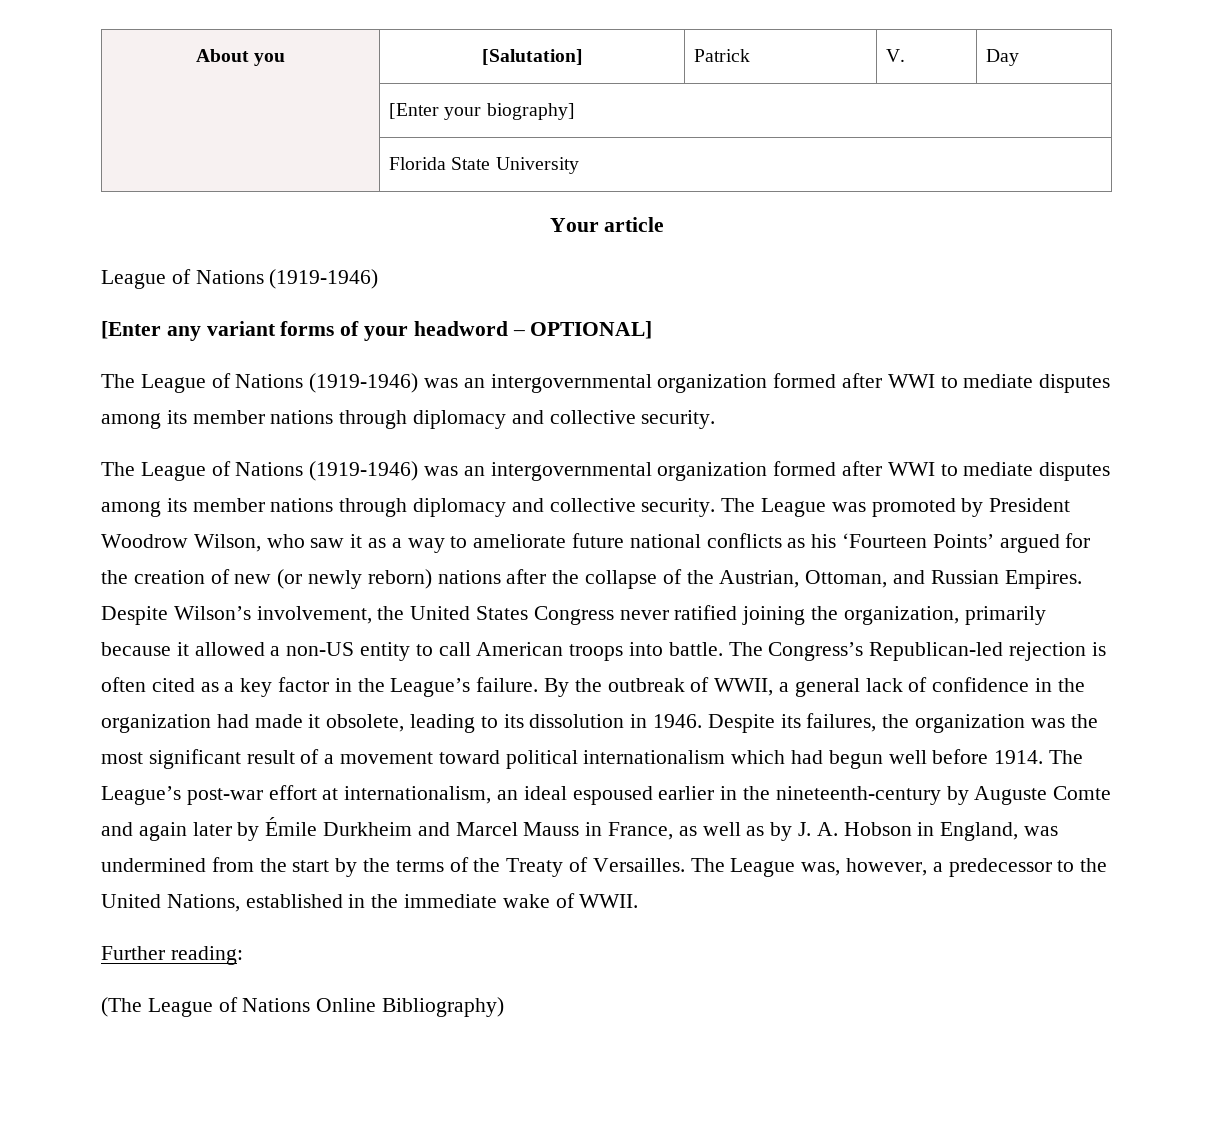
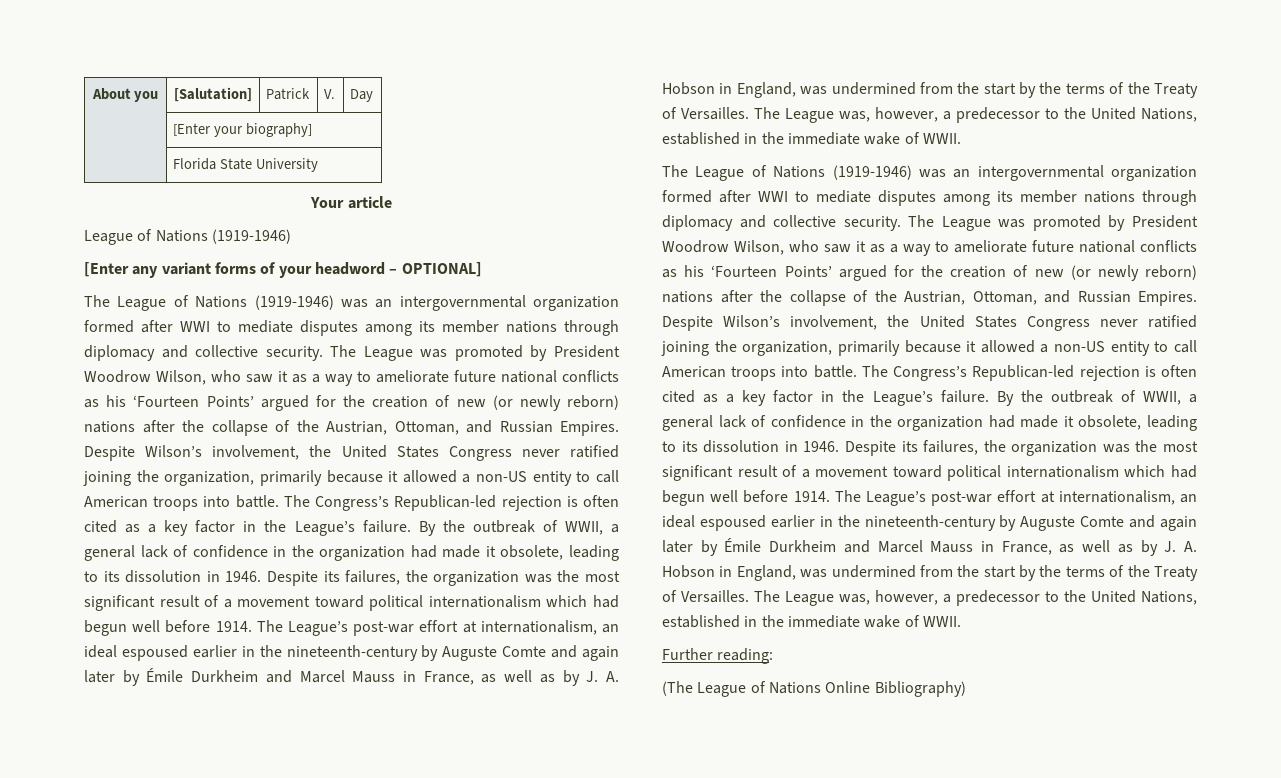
  [Enter any variant forms of your headword – OPTIONAL]
- The League of Nations (1919-1946) was an intergovernmental organization formed after WWI to mediate disputes among its member nations through diplomacy and collective security.
+ The League of Nations (1919-1946) was an intergovernmental organization formed after WWI to mediate disputes among its member nations through diplomacy and collective security. The League was promoted by President Woodrow Wilson, who saw it as a way to ameliorate future national conflicts as his ‘Fourteen Points’ argued for the creation of new (or newly reborn) nations after the collapse of the Austrian, Ottoman, and Russian Empires. Despite Wilson’s involvement, the United States Congress never ratified joining the organization, primarily because it allowed a non-US entity to call American troops into battle. The Congress’s Republican-led rejection is often cited as a key factor in the League’s failure. By the outbreak of WWII, a general lack of confidence in the organization had made it obsolete, leading to its dissolution in 1946. Despite its failures, the organization was the most significant result of a movement toward political internationalism which had begun well before 1914. The League’s post-war effort at internationalism, an ideal espoused earlier in the nineteenth-century by Auguste Comte and again later by Émile Durkheim and Marcel Mauss in France, as well as by J. A. Hobson in England, was undermined from the start by the terms of the Treaty of Versailles. The League was, however, a predecessor to the United Nations, established in the immediate wake of WWII.

